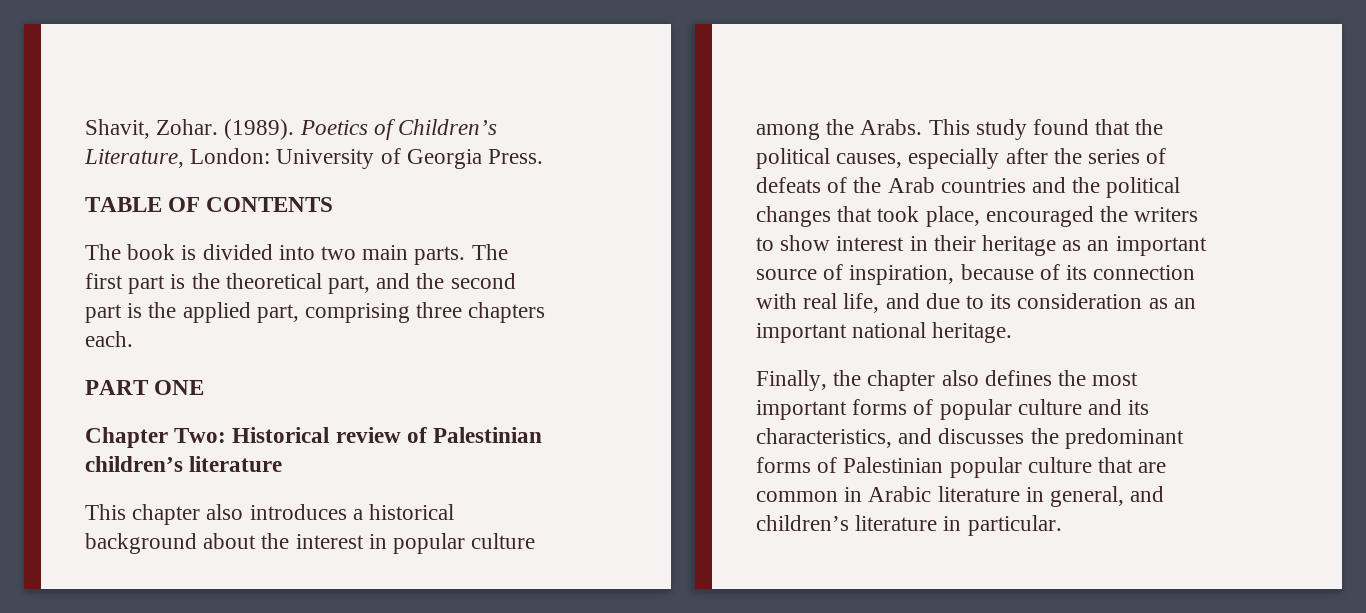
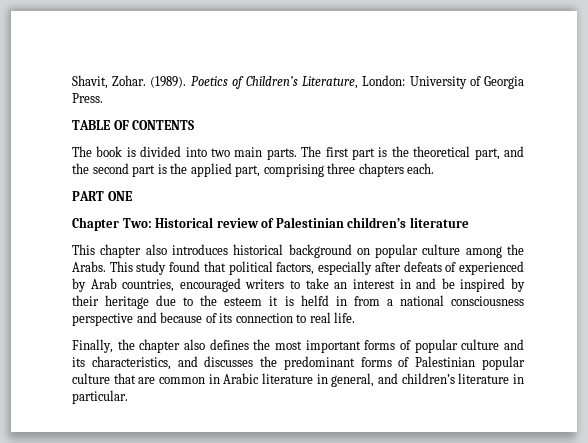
- This chapter also introduces a historical background about the interest in popular culture among the Arabs.
+ This chapter also introduces historical background on popular culture among the Arabs.
- This study found that the political causes, especially after the series of defeats of the Arab countries and the political changes that took place, encouraged the writers to show interest in their heritage as an important source of inspiration, because of its connection with real life, and due to its consideration as an important national heritage.
+ This study found that political factors, especially after defeats of experienced by Arab countries, encouraged writers to take an interest in and be inspired by their heritage due to the esteem it is helfd in from a national consciousness perspective and because of its connection to real life.

